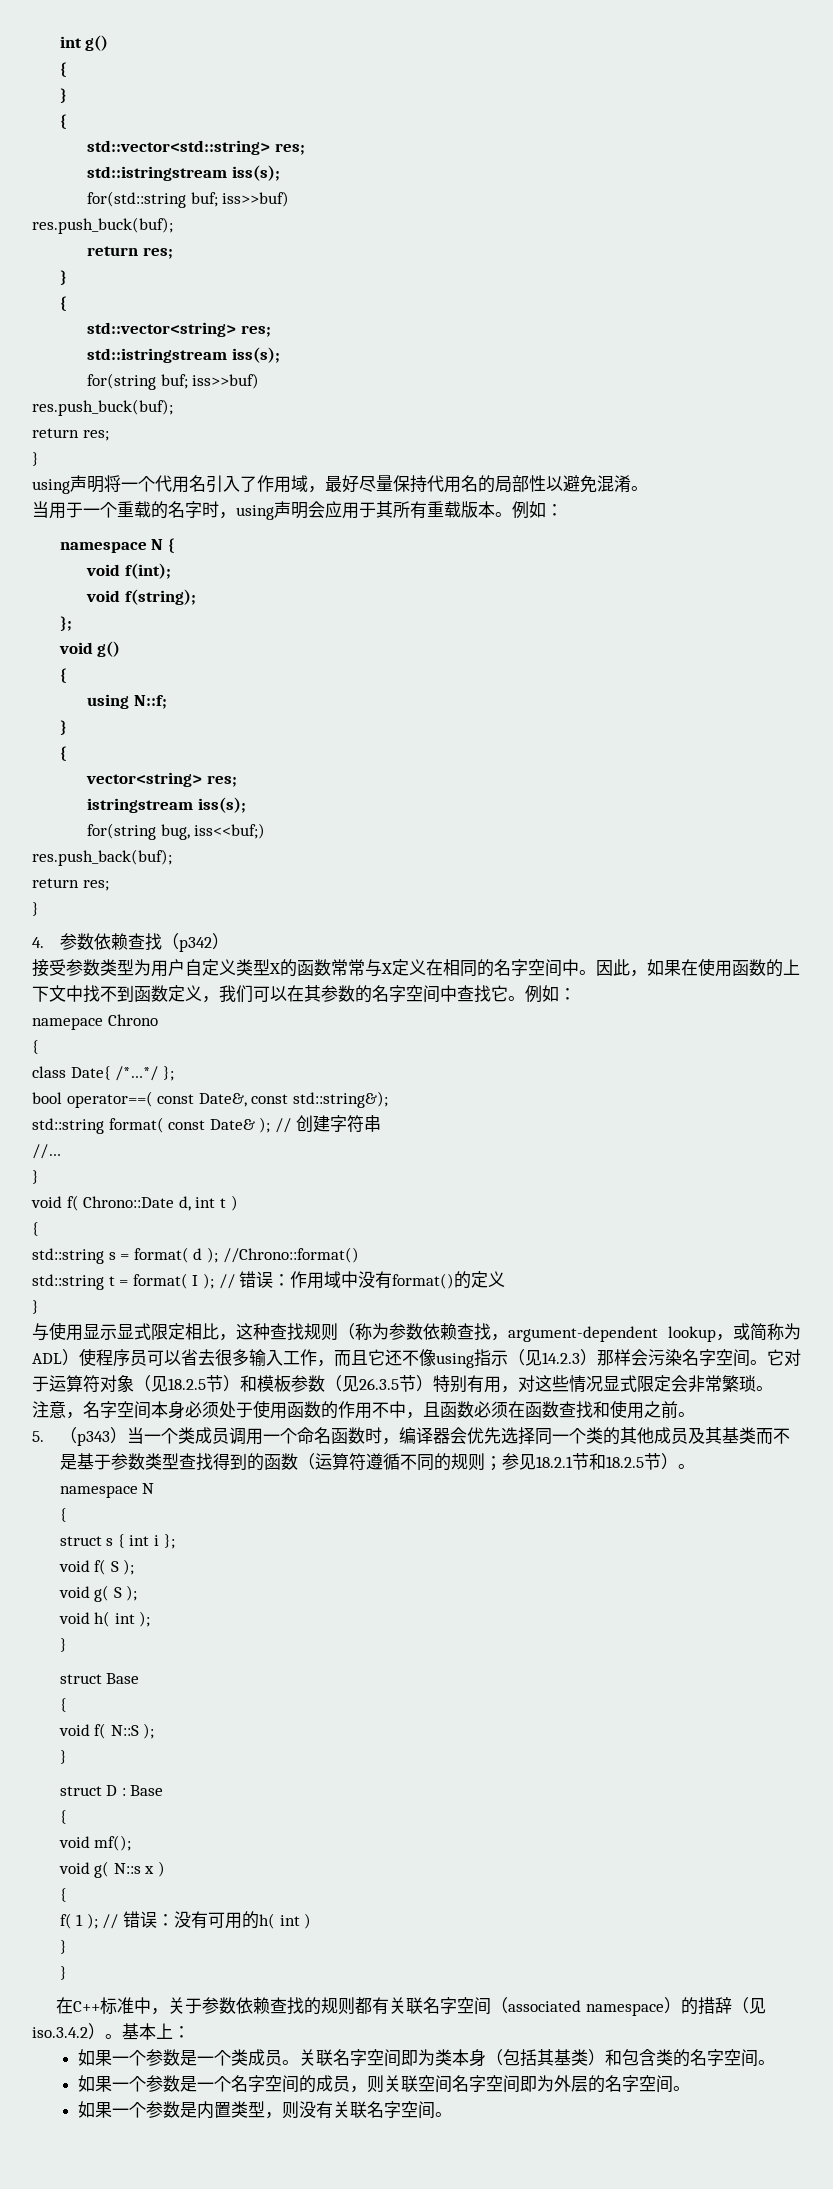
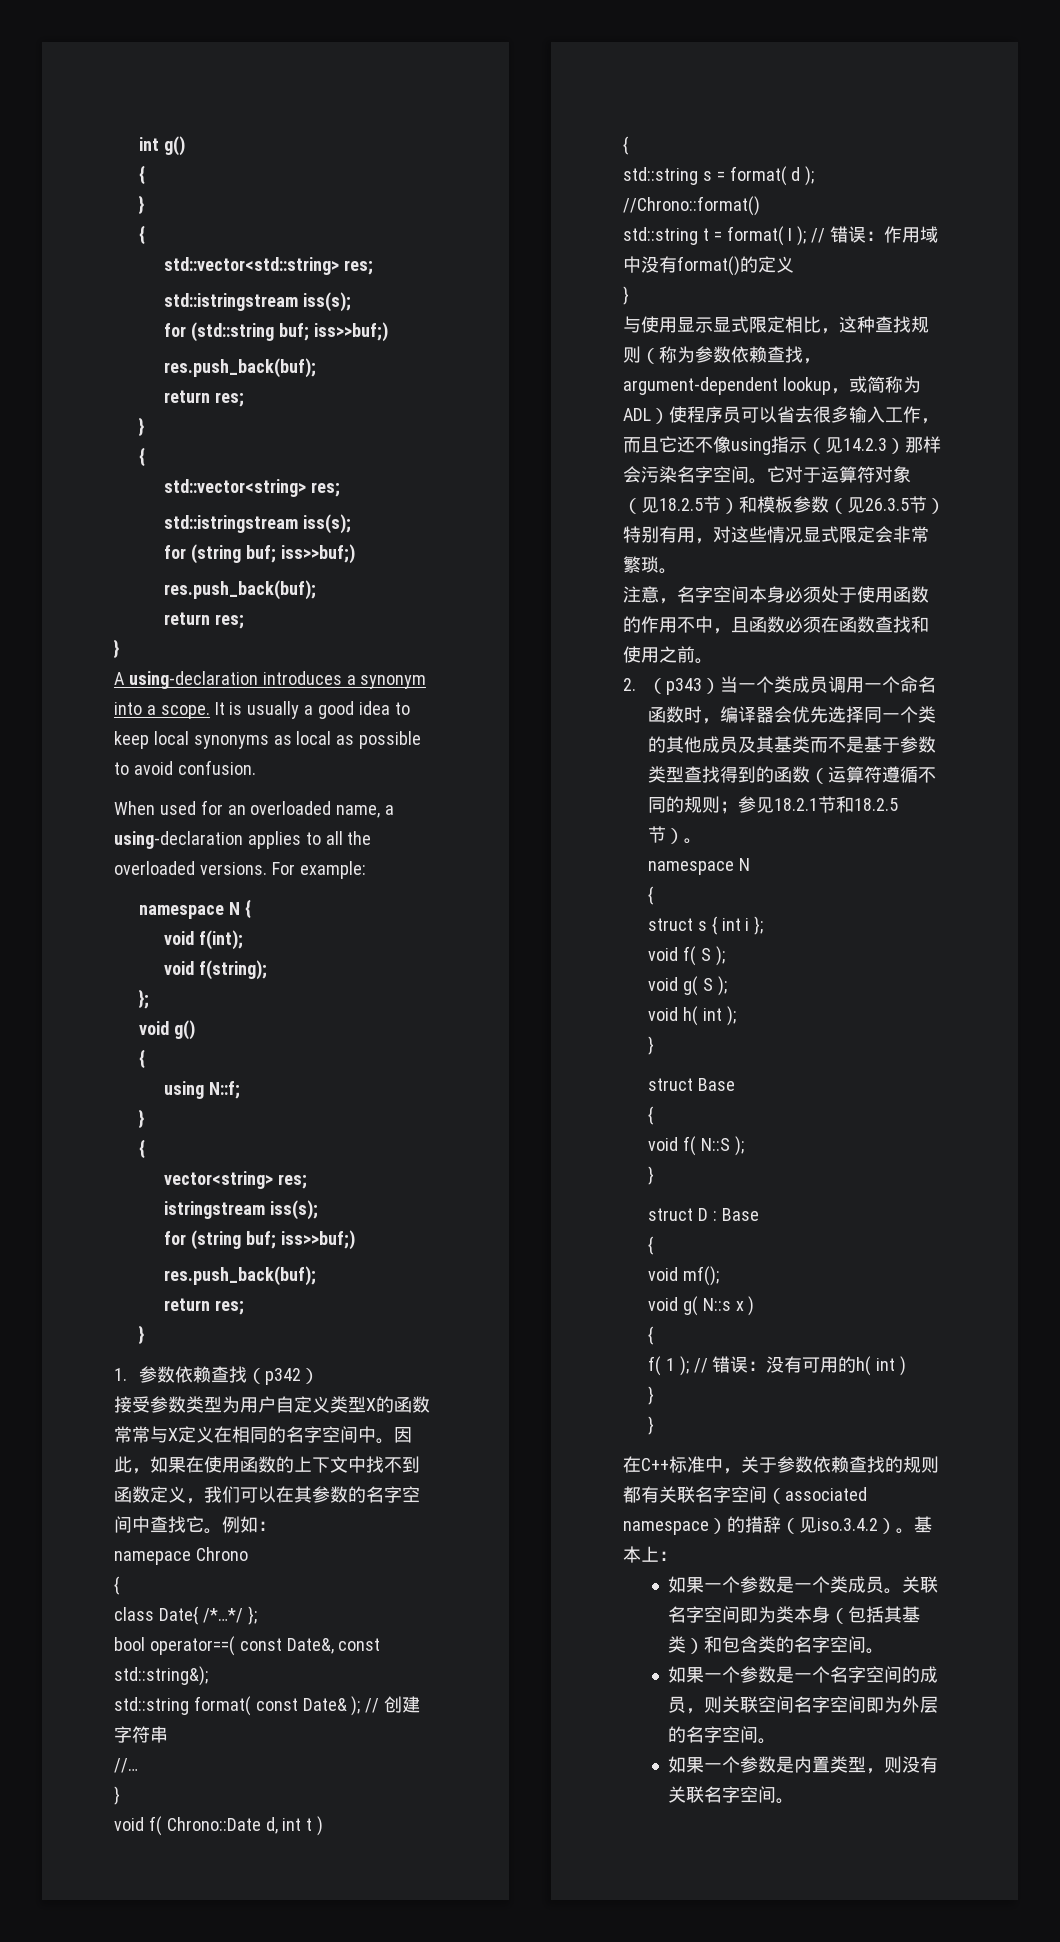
- for(std::string buf; iss>>buf)
- res.push_buck(buf);
+ for (std::string buf; iss>>buf;)
+ res.push_back(buf);
  std::vector<string> res;
  std::istringstream iss(s);
- for(string buf; iss>>buf)
- res.push_buck(buf);
+ for (string buf; iss>>buf;)
+ res.push_back(buf);
  return res;
  }
- using声明将一个代用名引入了作用域，最好尽量保持代用名的局部性以避免混淆。
- 当用于一个重载的名字时，using声明会应用于其所有重载版本。例如：
+ A using-declaration introduces a synonym into a scope. It is usually a good idea to keep local synonyms as local as possible to avoid confusion.
+ When used for an overloaded name, a using-declaration applies to all the overloaded versions. For example:
  istringstream iss(s);
- for(string bug, iss<<buf;)
+ for (string buf; iss>>buf;)
  res.push_back(buf);
  return res;
  }
- 4.参数依赖查找（p342）
+ 1.参数依赖查找（p342）
- 5.（p343）当一个类成员调用一个命名函数时，编译器会优先选择同一个类的其他成员及其基类而不是基于参数类型查找得到的函数（运算符遵循不同的规则；参见18.2.1节和18.2.5节）。
+ 2.（p343）当一个类成员调用一个命名函数时，编译器会优先选择同一个类的其他成员及其基类而不是基于参数类型查找得到的函数（运算符遵循不同的规则；参见18.2.1节和18.2.5节）。

